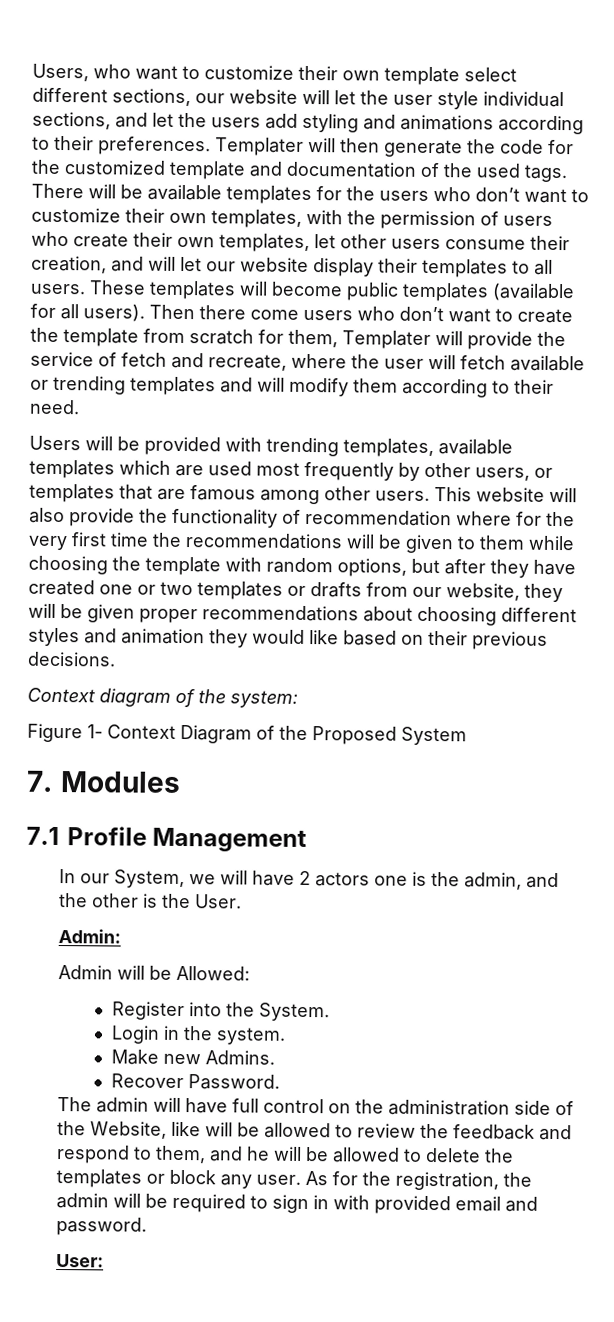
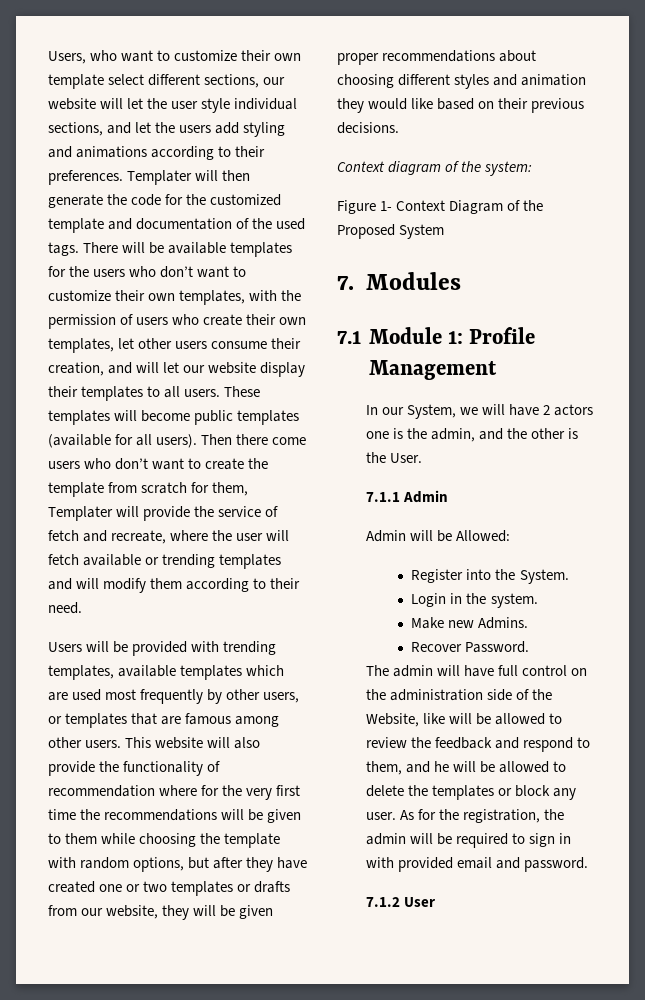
- 7.1 Profile Management
+ 7.1 Module 1: Profile Management
- Admin:
+ 7.1.1 Admin
- User:
+ 7.1.2 User

